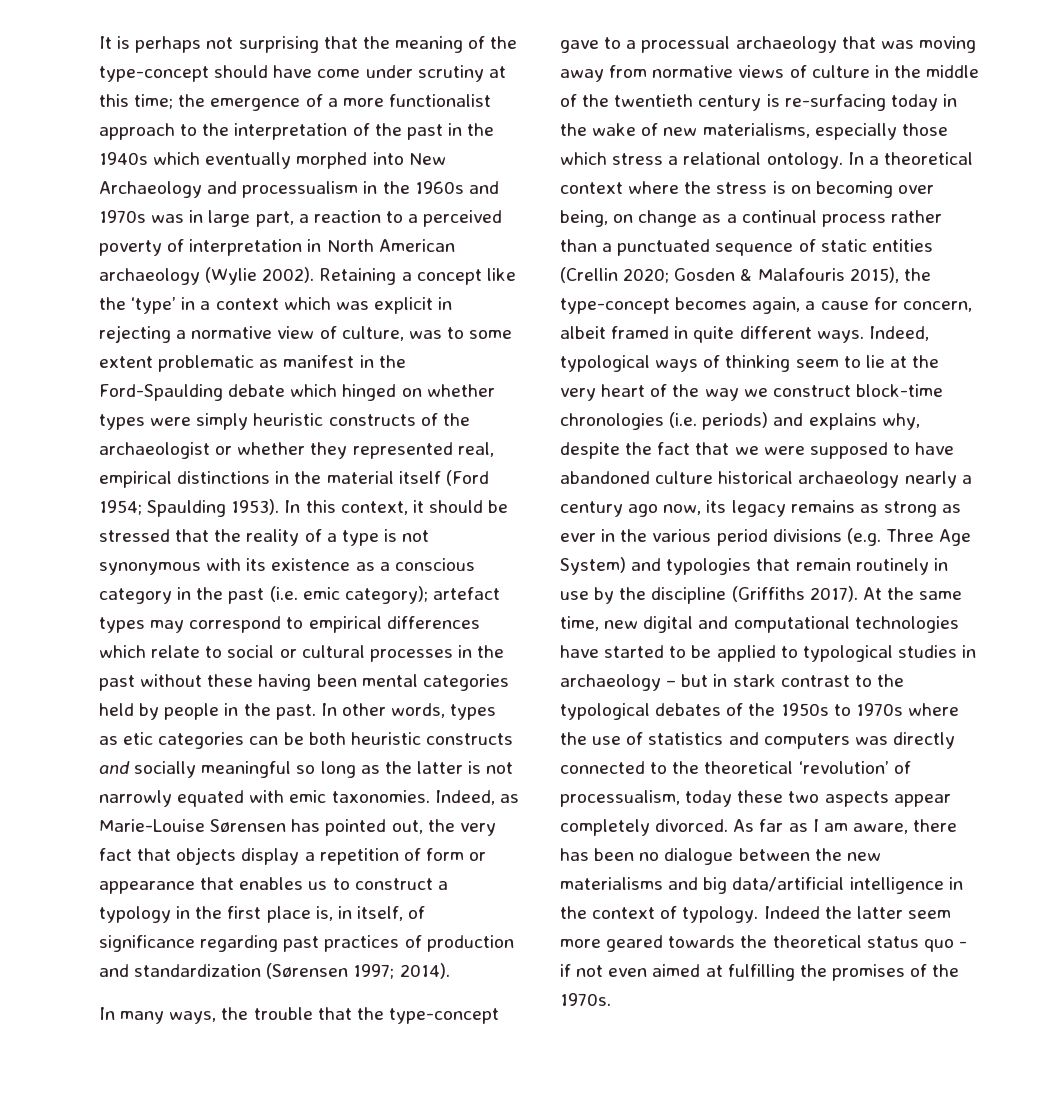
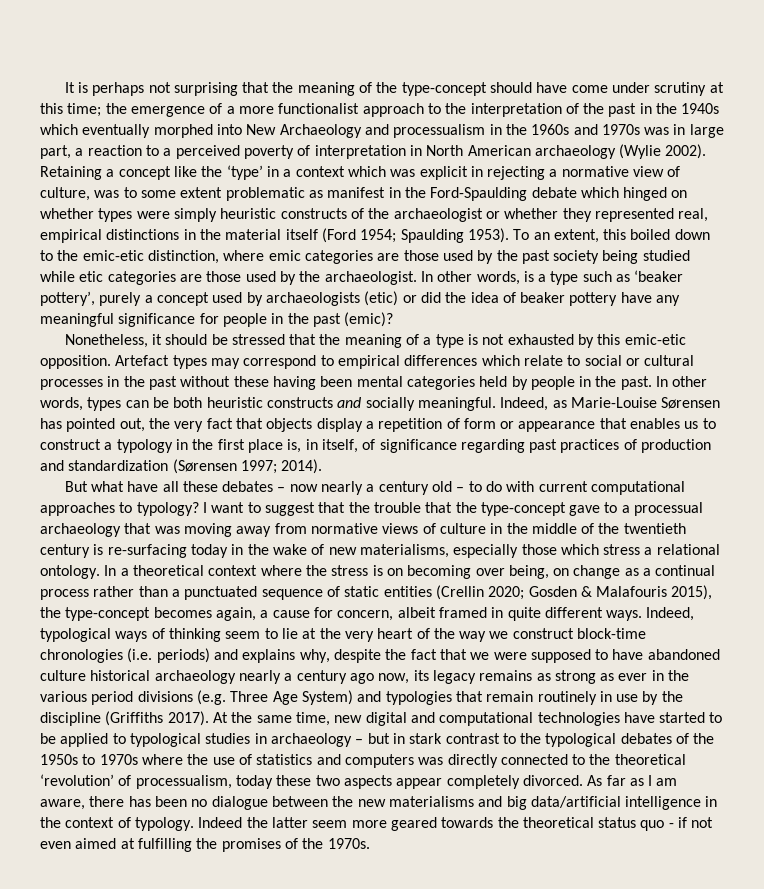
- In this context, it should be stressed that the reality of a type is not synonymous with its existence as a conscious category in the past (i.e. emic category); artefact types may correspond to empirical differences which relate to social or cultural processes in the past without these having been mental categories held by people in the past.
+ To an extent, this boiled down to the emic-etic distinction, where emic categories are those used by the past society being studied while etic categories are those used by the archaeologist. In other words, is a type such as ‘beaker pottery’, purely a concept used by archaeologists (etic) or did the idea of beaker pottery have any meaningful significance for people in the past (emic)?
+ Nonetheless, it should be stressed that the meaning of a type is not exhausted by this emic-etic opposition. Artefact types may correspond to empirical differences which relate to social or cultural processes in the past without these having been mental categories held by people in the past.
- In other words, types as etic categories can be both heuristic constructs and socially meaningful so long as the latter is not narrowly equated with emic taxonomies.
+ In other words, types can be both heuristic constructs and socially meaningful.
- In many ways, the trouble that the type-concept gave to a processual archaeology that was moving away from normative views of culture in the middle of the twentieth century is re-surfacing today in the wake of new materialisms, especially those which stress a relational ontology.
+ But what have all these debates – now nearly a century old – to do with current computational approaches to typology? I want to suggest that the trouble that the type-concept gave to a processual archaeology that was moving away from normative views of culture in the middle of the twentieth century is re-surfacing today in the wake of new materialisms, especially those which stress a relational ontology.

